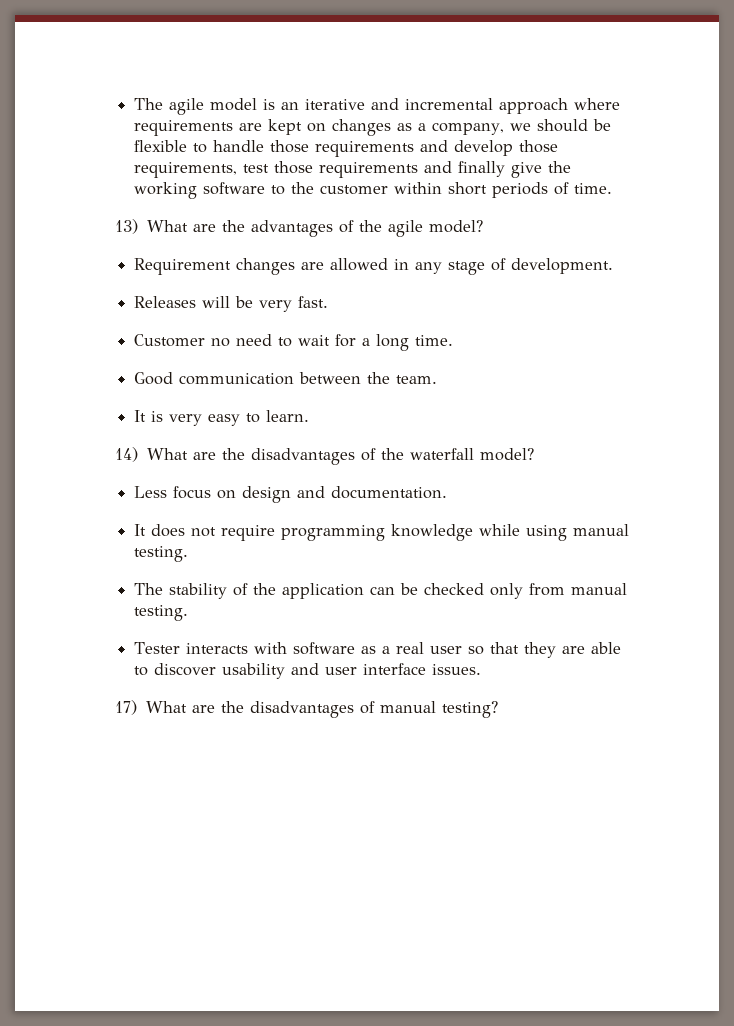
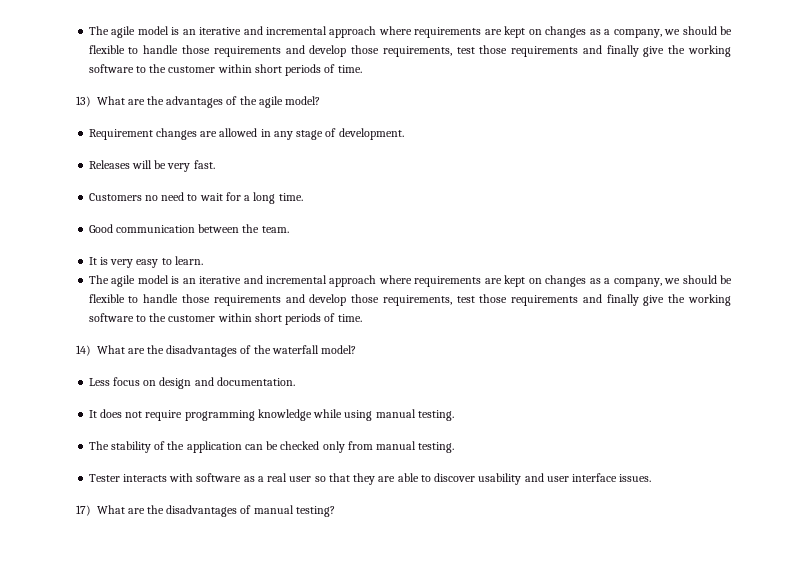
- Customer no need to wait for a long time.
+ Customers no need to wait for a long time.
  It is very easy to learn.
+ The agile model is an iterative and incremental approach where requirements are kept on changes as a company, we should be flexible to handle those requirements and develop those requirements, test those requirements and finally give the working software to the customer within short periods of time.

